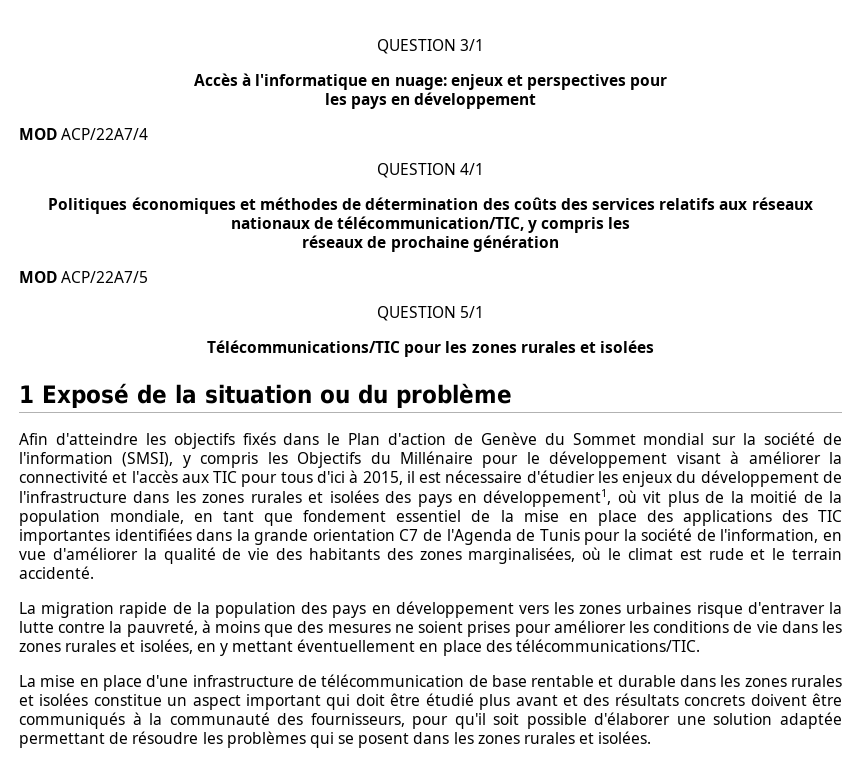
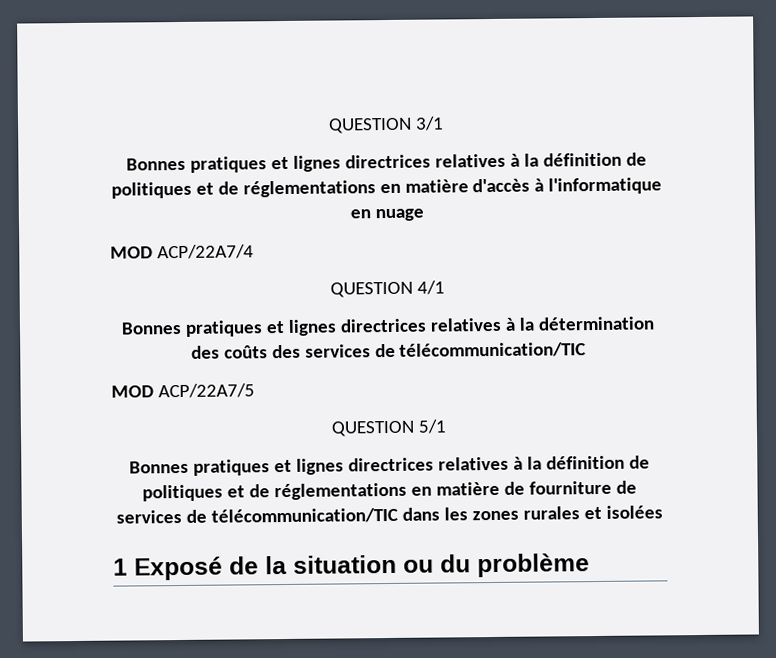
- Accès à l'informatique en nuage: enjeux et perspectives pour
- les pays en développement
+ Bonnes pratiques et lignes directrices relatives à la définition de politiques et de réglementations en matière d'accès à l'informatique en nuage
  MOD ACP/22A7/4
  QUESTION 4/1
- Politiques économiques et méthodes de détermination des coûts des services relatifs aux réseaux nationaux de télécommunication/TIC, y compris les
- réseaux de prochaine génération
+ Bonnes pratiques et lignes directrices relatives à la détermination des coûts des services de télécommunication/TIC
  MOD ACP/22A7/5
  QUESTION 5/1
- Télécommunications/TIC pour les zones rurales et isolées
+ Bonnes pratiques et lignes directrices relatives à la définition de politiques et de réglementations en matière de fourniture de services de télécommunication/TIC dans les zones rurales et isolées
- Afin d'atteindre les objectifs fixés dans le Plan d'action de Genève du Sommet mondial sur la société de l'information (SMSI), y compris les Objectifs du Millénaire pour le développement visant à améliorer la connectivité et l'accès aux TIC pour tous d'ici à 2015, il est nécessaire d'étudier les enjeux du développement de l'infrastructure dans les zones rurales et isolées des pays en développement1, où vit plus de la moitié de la population mondiale, en tant que fondement essentiel de la mise en place des applications des TIC importantes identifiées dans la grande orientation C7 de l'Agenda de Tunis pour la société de l'information, en vue d'améliorer la qualité de vie des habitants des zones marginalisées, où le climat est rude et le terrain accidenté.
- La migration rapide de la population des pays en développement vers les zones urbaines risque d'entraver la lutte contre la pauvreté, à moins que des mesures ne soient prises pour améliorer les conditions de vie dans les zones rurales et isolées, en y mettant éventuellement en place des télécommunications/TIC.
- La mise en place d'une infrastructure de télécommunication de base rentable et durable dans les zones rurales et isolées constitue un aspect important qui doit être étudié plus avant et des résultats concrets doivent être communiqués à la communauté des fournisseurs, pour qu'il soit possible d'élaborer une solution adaptée permettant de résoudre les problèmes qui se posent dans les zones rurales et isolées.

